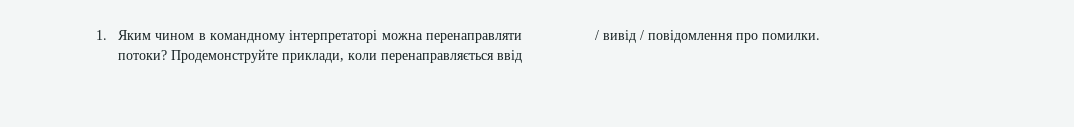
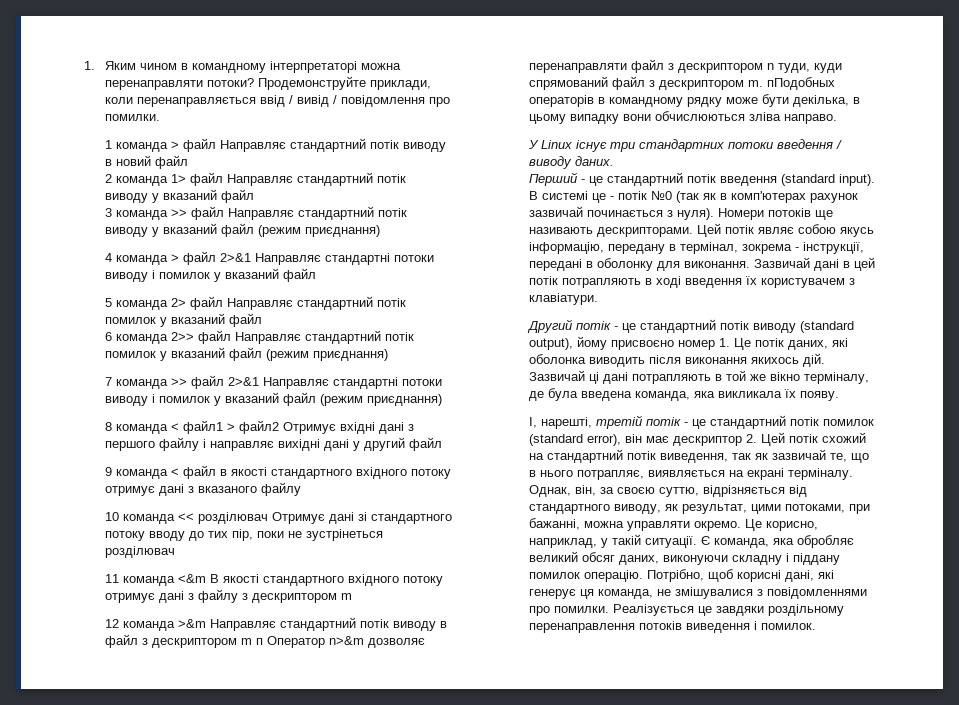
+ 1 команда > файл Направляє стандартний потік виводу в новий файл
+ 2 команда 1> файл Направляє стандартний потік виводу у вказаний файл
+ 3 команда >> файл Направляє стандартний потік виводу у вказаний файл (режим приєднання)
+ 4 команда > файл 2>&1 Направляє стандартні потоки виводу і помилок у вказаний файл
+ 5 команда 2> файл Направляє стандартний потік помилок у вказаний файл
+ 6 команда 2>> файл Направляє стандартний потік помилок у вказаний файл (режим приєднання)
+ 7 команда >> файл 2>&1 Направляє стандартні потоки виводу і помилок у вказаний файл (режим приєднання)
+ 8 команда < файл1 > файл2 Отримує вхідні дані з першого файлу і направляє вихідні дані у другий файл
+ 9 команда < файл в якості стандартного вхідного потоку отримує дані з вказаного файлу
+ 10 команда << розділювач Отримує дані зі стандартного потоку вводу до тих пір, поки не зустрінеться розділювач
+ 11 команда <&m В якості стандартного вхідного потоку отримує дані з файлу з дескриптором m
+ 12 команда >&m Направляє стандартний потік виводу в файл з дескриптором m п Оператор n>&m дозволяє перенаправляти файл з дескриптором n туди, куди спрямований файл з дескриптором m. пПодобных операторів в командному рядку може бути декілька, в цьому випадку вони обчислюються зліва направо.
+ У Linux існує три стандартних потоки введення / виводу даних.
+ Перший - це стандартний потік введення (standard input). В системі це - потік №0 (так як в комп'ютерах рахунок зазвичай починається з нуля). Номери потоків ще називають дескрипторами. Цей потік являє собою якусь інформацію, передану в термінал, зокрема - інструкції, передані в оболонку для виконання. Зазвичай дані в цей потік потрапляють в ході введення їх користувачем з клавіатури.
+ Другий потік - це стандартний потік виводу (standard output), йому присвоєно номер 1. Це потік даних, які оболонка виводить після виконання якихось дій. Зазвичай ці дані потрапляють в той же вікно терміналу, де була введена команда, яка викликала їх появу.
+ І, нарешті, третій потік - це стандартний потік помилок (standard error), він має дескриптор 2. Цей потік схожий на стандартний потік виведення, так як зазвичай те, що в нього потрапляє, виявляється на екрані терміналу. Однак, він, за своєю суттю, відрізняється від стандартного виводу, як результат, цими потоками, при бажанні, можна управляти окремо. Це корисно, наприклад, у такій ситуації. Є команда, яка обробляє великий обсяг даних, виконуючи складну і піддану помилок операцію. Потрібно, щоб корисні дані, які генерує ця команда, не змішувалися з повідомленнями про помилки. Реалізується це завдяки роздільному перенаправлення потоків виведення і помилок.

